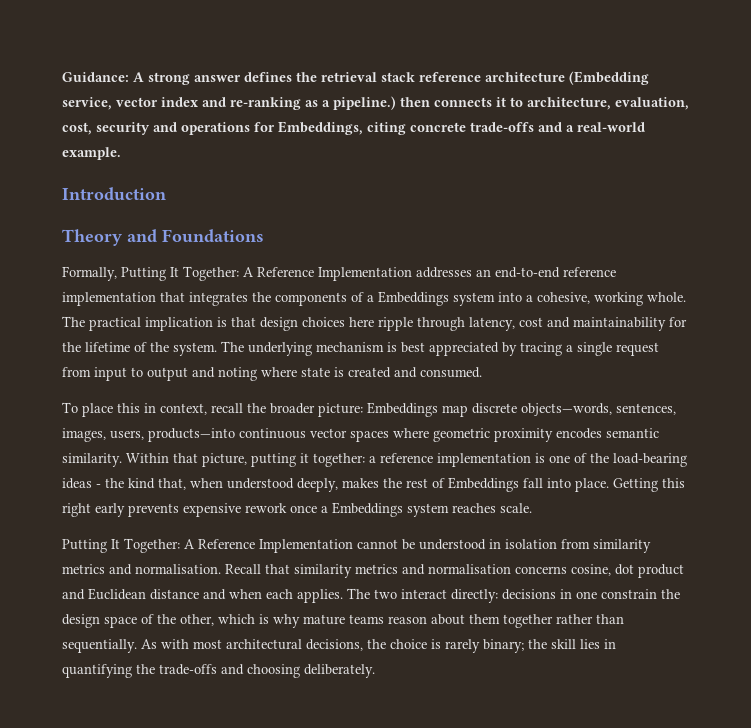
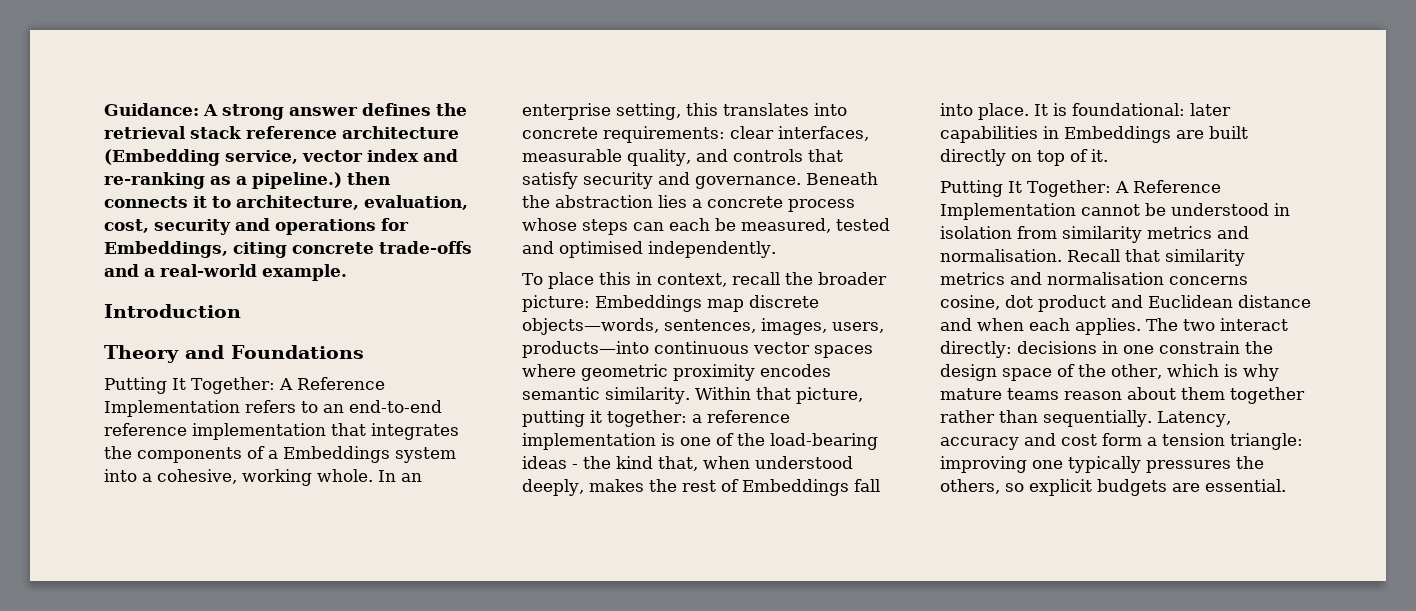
- Formally, Putting It Together: A Reference Implementation addresses an end-to-end reference implementation that integrates the components of a Embeddings system into a cohesive, working whole.
+ Putting It Together: A Reference Implementation refers to an end-to-end reference implementation that integrates the components of a Embeddings system into a cohesive, working whole.
- The practical implication is that design choices here ripple through latency, cost and maintainability for the lifetime of the system. The underlying mechanism is best appreciated by tracing a single request from input to output and noting where state is created and consumed.
+ In an enterprise setting, this translates into concrete requirements: clear interfaces, measurable quality, and controls that satisfy security and governance. Beneath the abstraction lies a concrete process whose steps can each be measured, tested and optimised independently.
- Getting this right early prevents expensive rework once a Embeddings system reaches scale.
+ It is foundational: later capabilities in Embeddings are built directly on top of it.
- As with most architectural decisions, the choice is rarely binary; the skill lies in quantifying the trade-offs and choosing deliberately.
+ Latency, accuracy and cost form a tension triangle: improving one typically pressures the others, so explicit budgets are essential.

